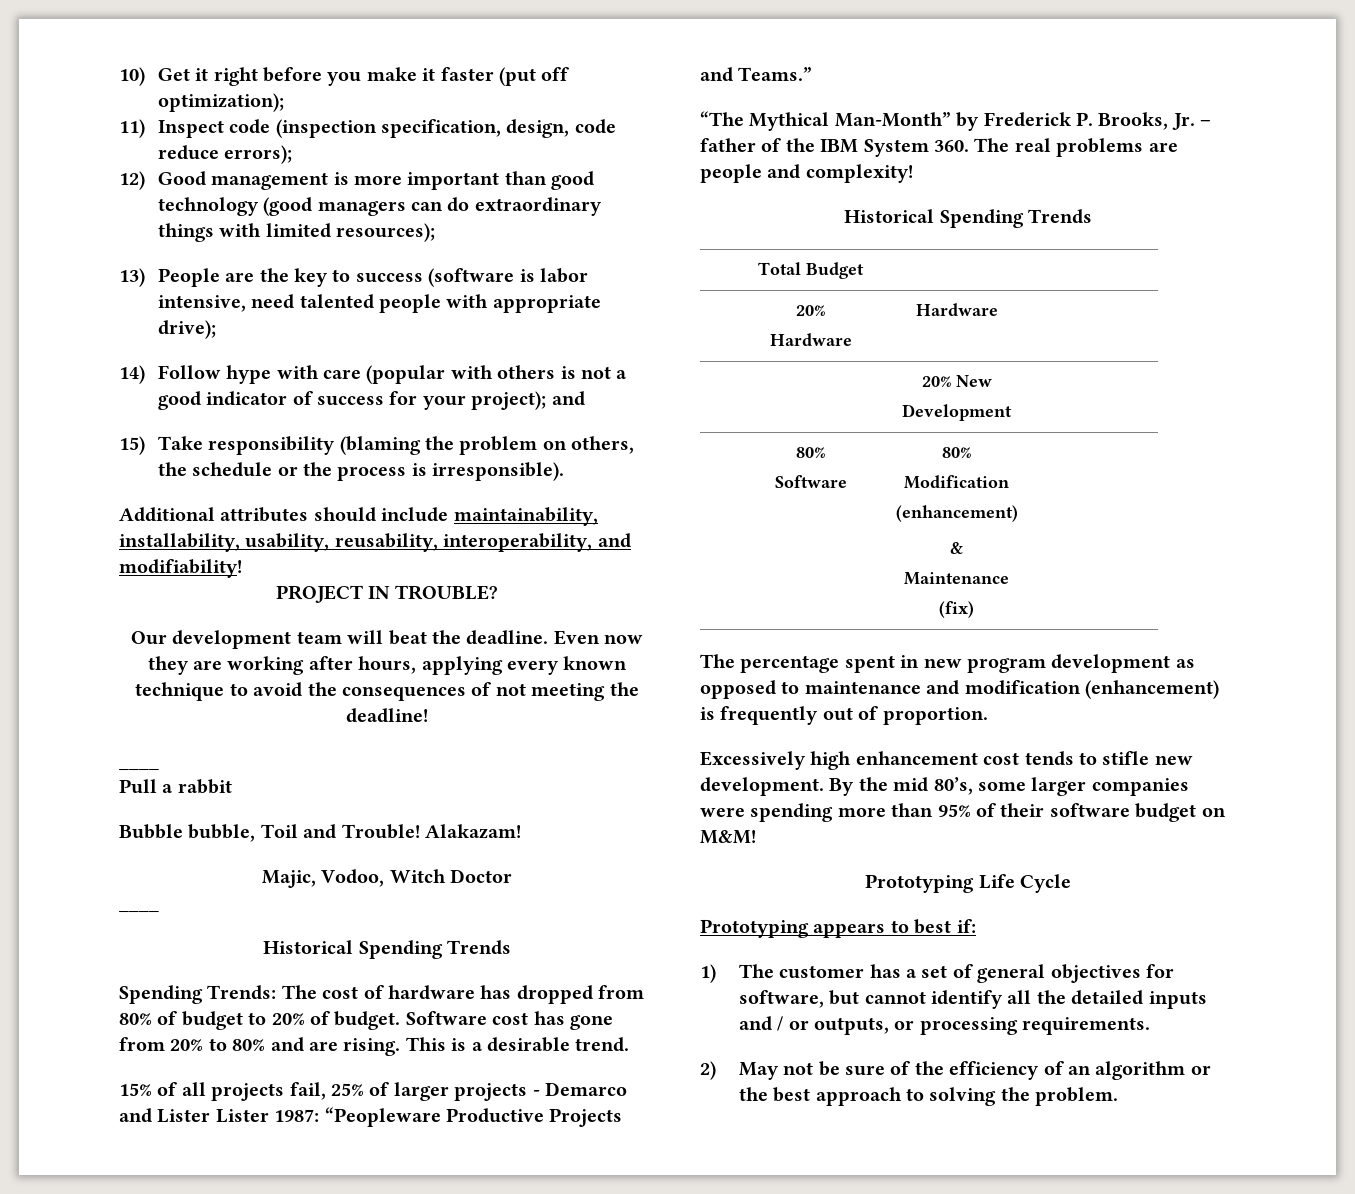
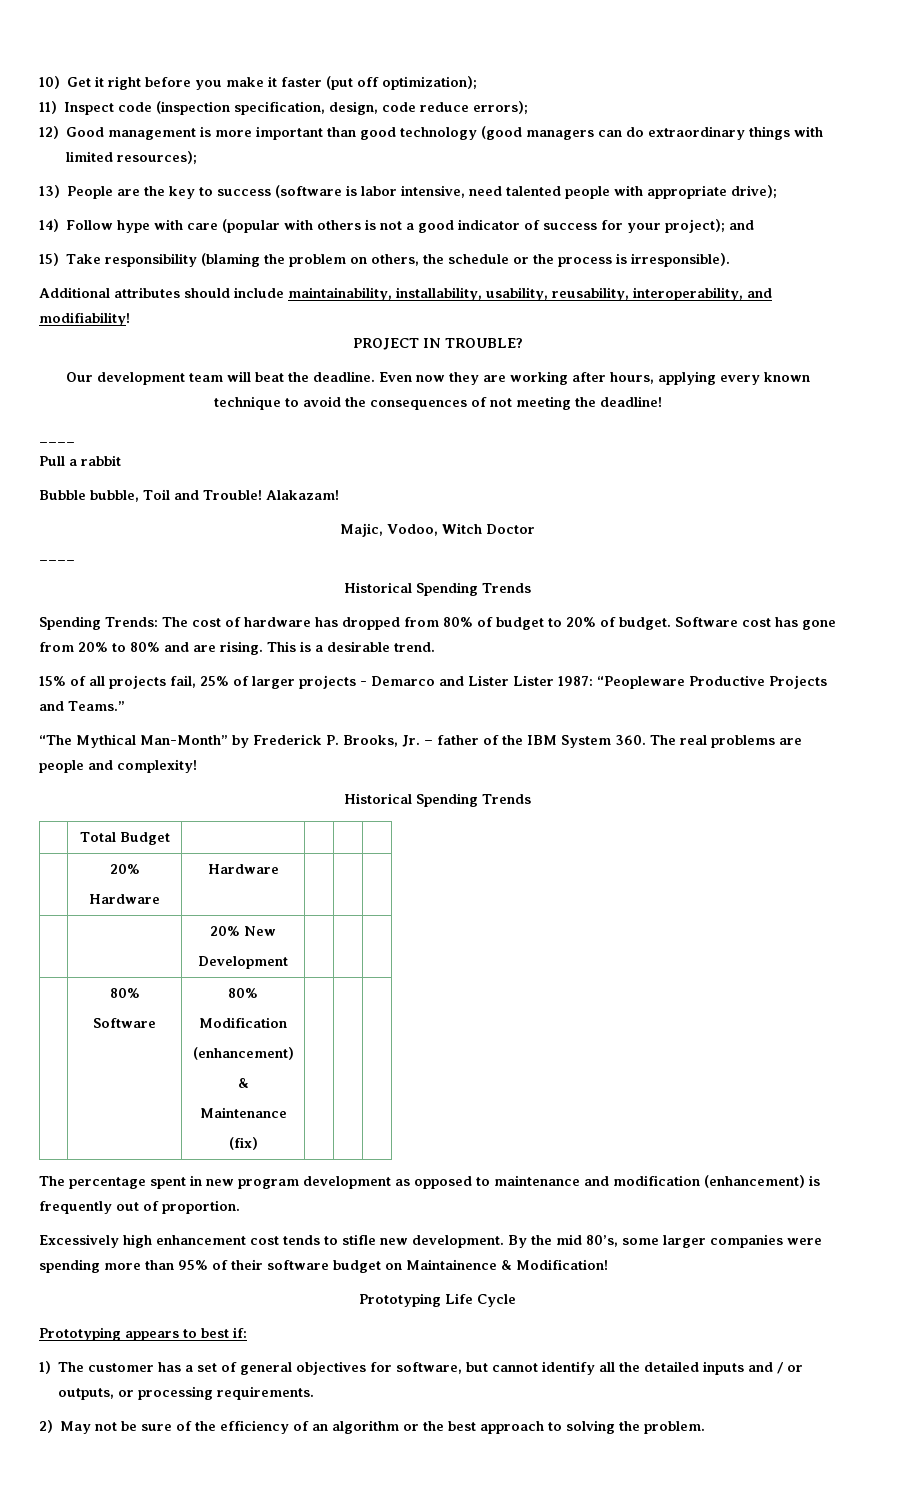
- By the mid 80’s, some larger companies were spending more than 95% of their software budget on M&M!
+ By the mid 80’s, some larger companies were spending more than 95% of their software budget on Maintainence & Modification!

